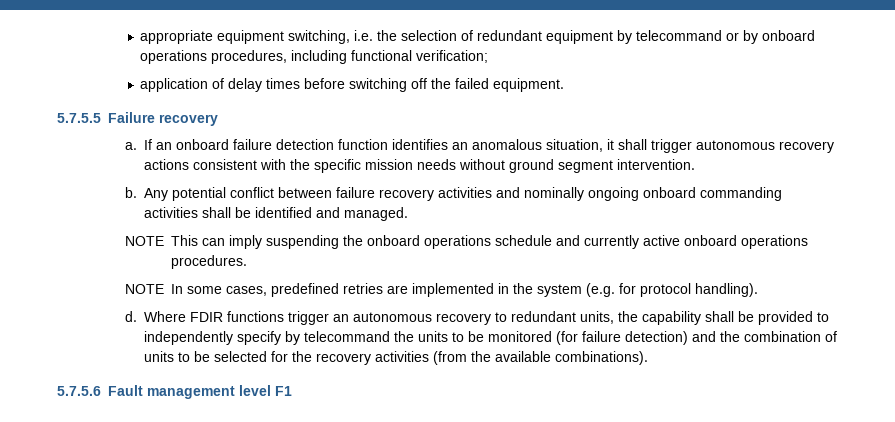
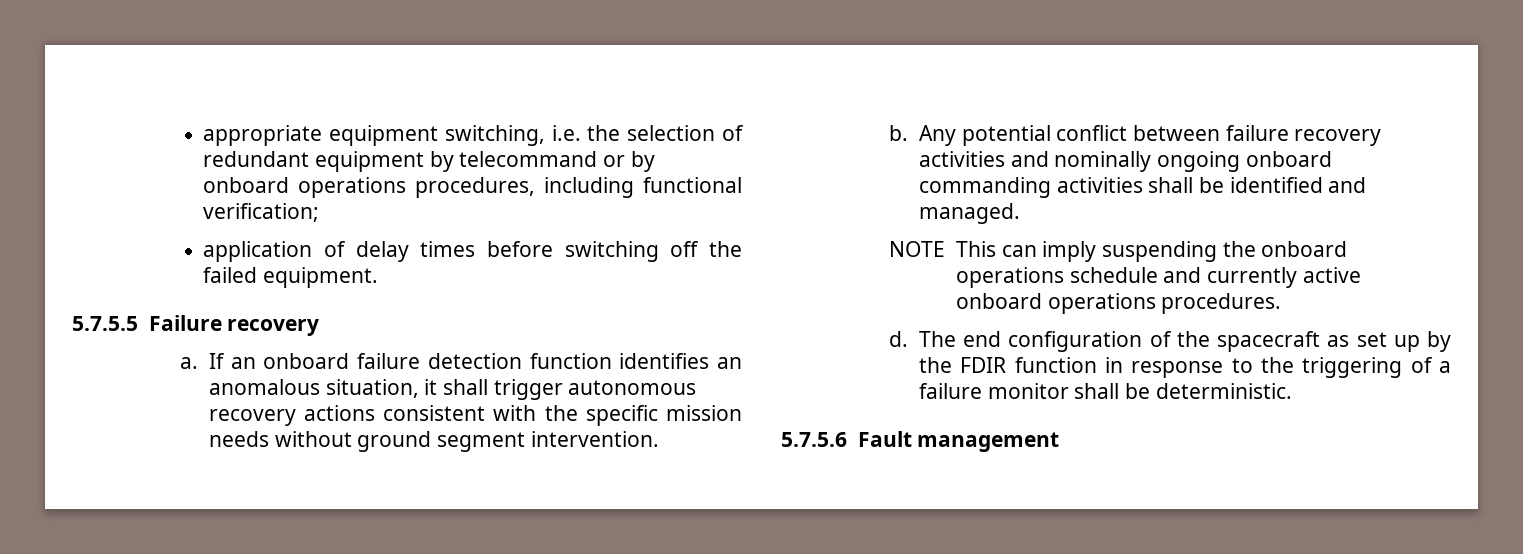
- NOTE In some cases, predefined retries are implemented in the system (e.g. for protocol handling).
- d. Where FDIR functions trigger an autonomous recovery to redundant units, the capability shall be provided to independently specify by telecommand the units to be monitored (for failure detection) and the combination of units to be selected for the recovery activities (from the available combinations).
+ d. The end configuration of the spacecraft as set up by the FDIR function in response to the triggering of a failure monitor shall be deterministic.
- 5.7.5.6 Fault management level F1
+ 5.7.5.6 Fault management

